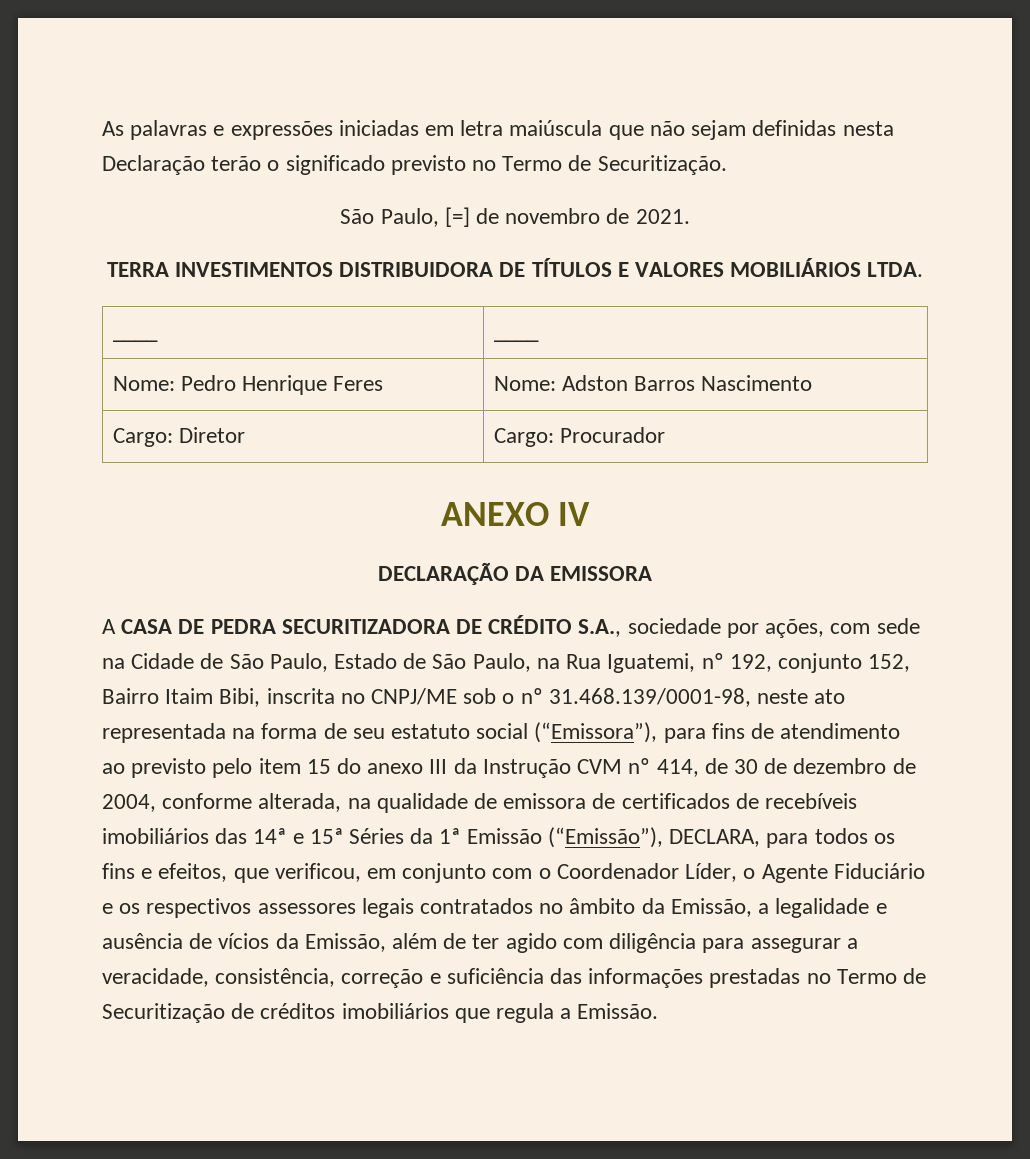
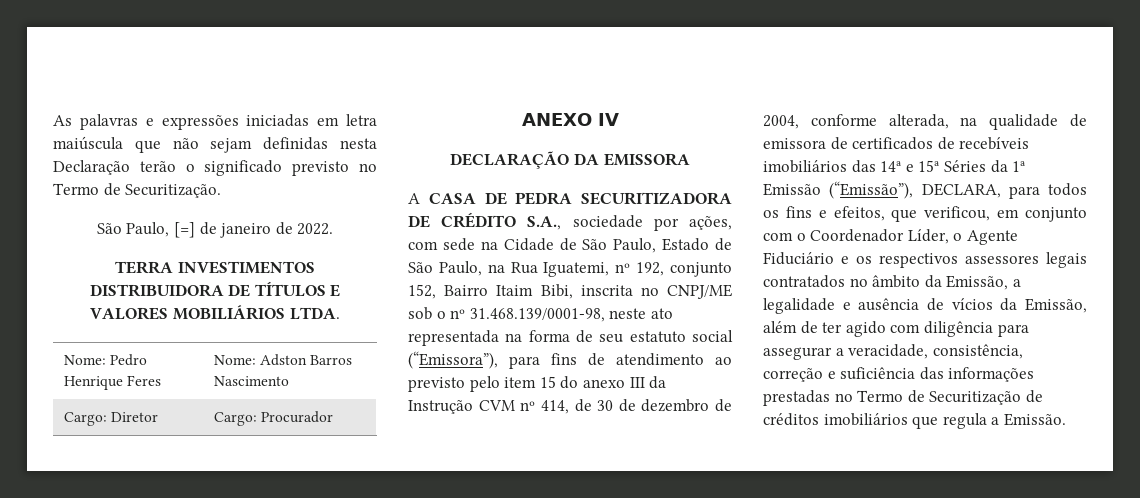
- São Paulo, [=] de novembro de 2021.
+ São Paulo, [=] de janeiro de 2022.
- ____ | ____

